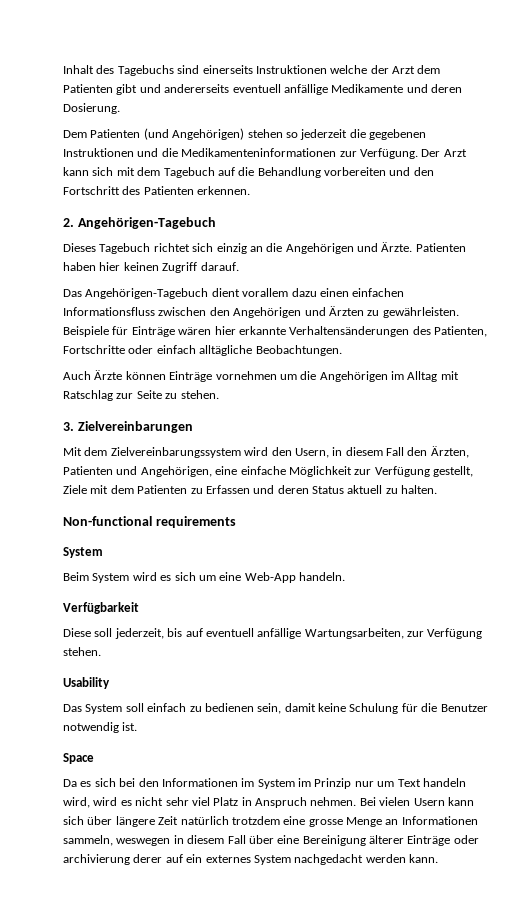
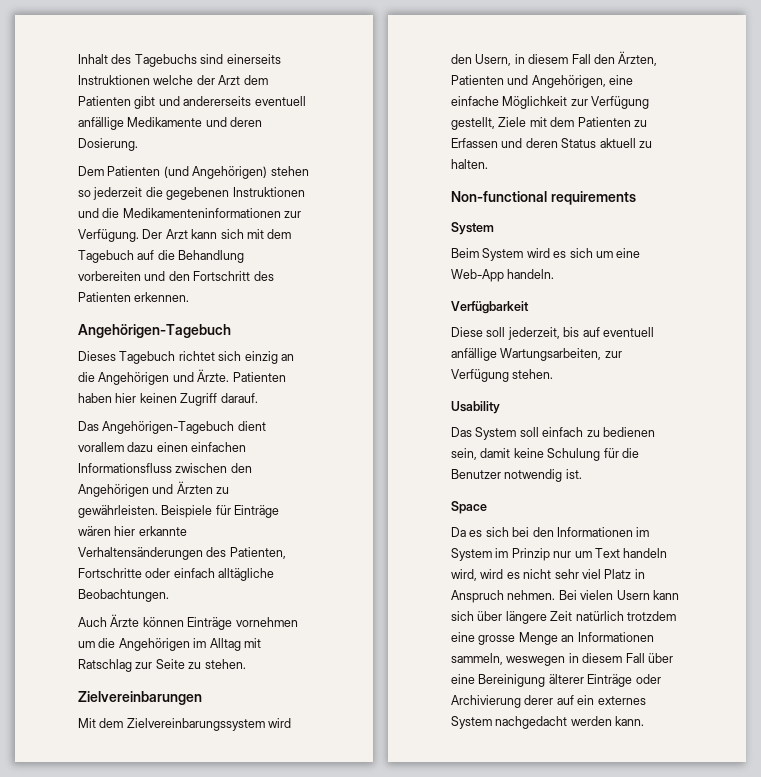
  Der Arzt kann sich mit dem Tagebuch auf die Behandlung vorbereiten und den Fortschritt des Patienten erkennen.
- 2. Angehörigen-Tagebuch
+ Angehörigen-Tagebuch
- 3. Zielvereinbarungen
+ Zielvereinbarungen
- Bei vielen Usern kann sich über längere Zeit natürlich trotzdem eine grosse Menge an Informationen sammeln, weswegen in diesem Fall über eine Bereinigung älterer Einträge oder archivierung derer auf ein externes System nachgedacht werden kann.
+ Bei vielen Usern kann sich über längere Zeit natürlich trotzdem eine grosse Menge an Informationen sammeln, weswegen in diesem Fall über eine Bereinigung älterer Einträge oder Archivierung derer auf ein externes System nachgedacht werden kann.

